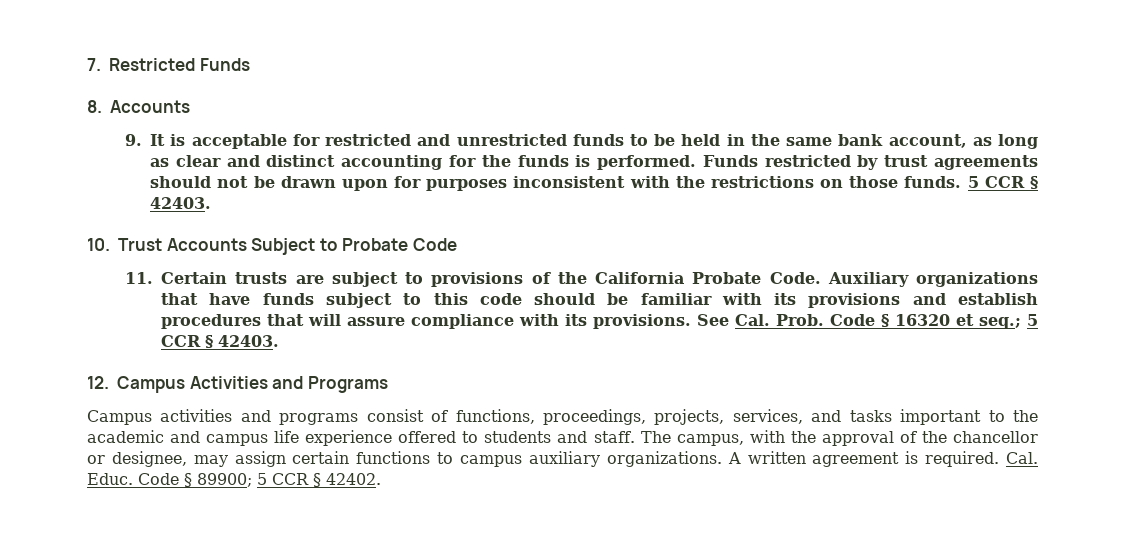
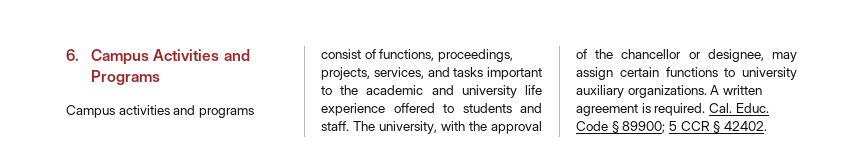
- 7. Restricted Funds
- 8. Accounts
- 9. It is acceptable for restricted and unrestricted funds to be held in the same bank account, as long as clear and distinct accounting for the funds is performed. Funds restricted by trust agreements should not be drawn upon for purposes inconsistent with the restrictions on those funds. 5 CCR § 42403.
- 10. Trust Accounts Subject to Probate Code
- 11. Certain trusts are subject to provisions of the California Probate Code. Auxiliary organizations that have funds subject to this code should be familiar with its provisions and establish procedures that will assure compliance with its provisions. See Cal. Prob. Code § 16320 et seq.; 5 CCR § 42403.
- 12. Campus Activities and Programs
+ 6. Campus Activities and Programs
- Campus activities and programs consist of functions, proceedings, projects, services, and tasks important to the academic and campus life experience offered to students and staff.
+ Campus activities and programs consist of functions, proceedings, projects, services, and tasks important to the academic and university life experience offered to students and staff.
- The campus, with the approval of the chancellor or designee, may assign certain functions to campus auxiliary organizations.
+ The university, with the approval of the chancellor or designee, may assign certain functions to university auxiliary organizations.

